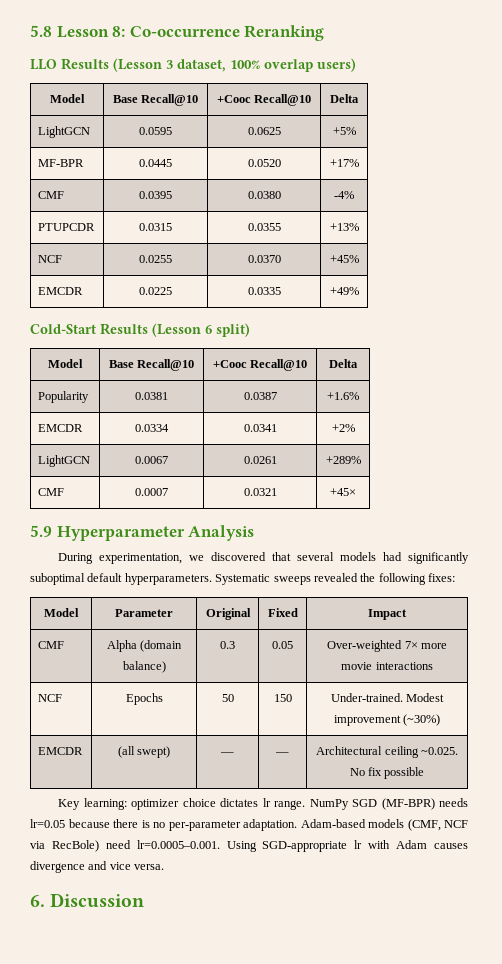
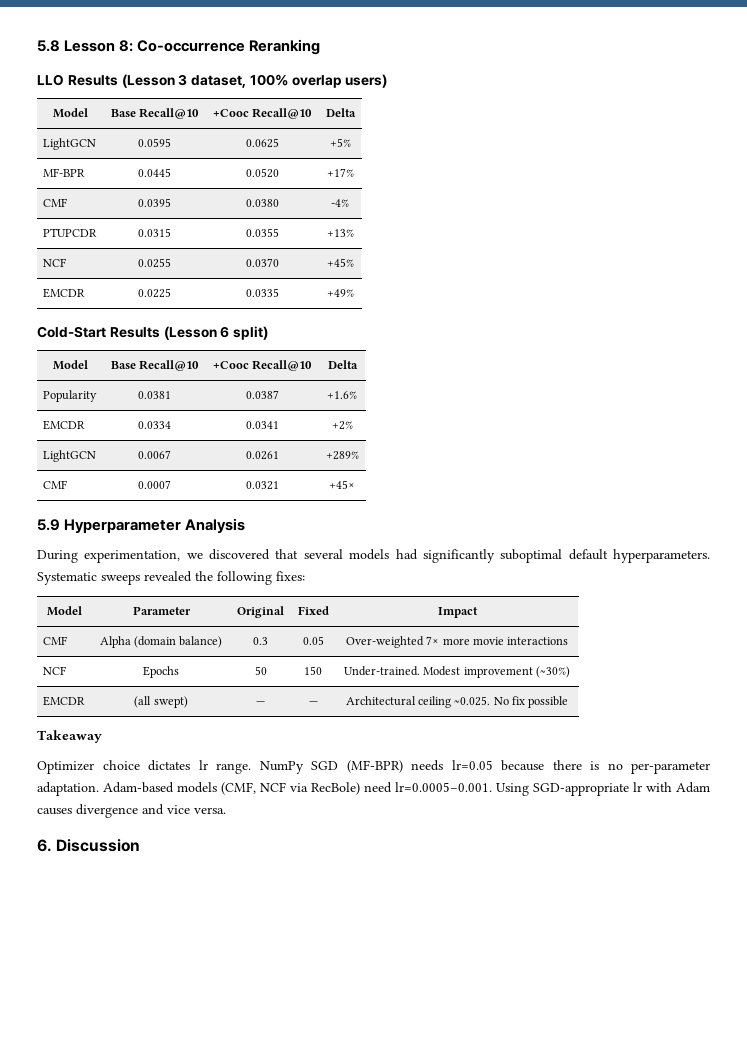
- Key learning: optimizer choice dictates lr range.
+ Takeaway
+ Optimizer choice dictates lr range.

